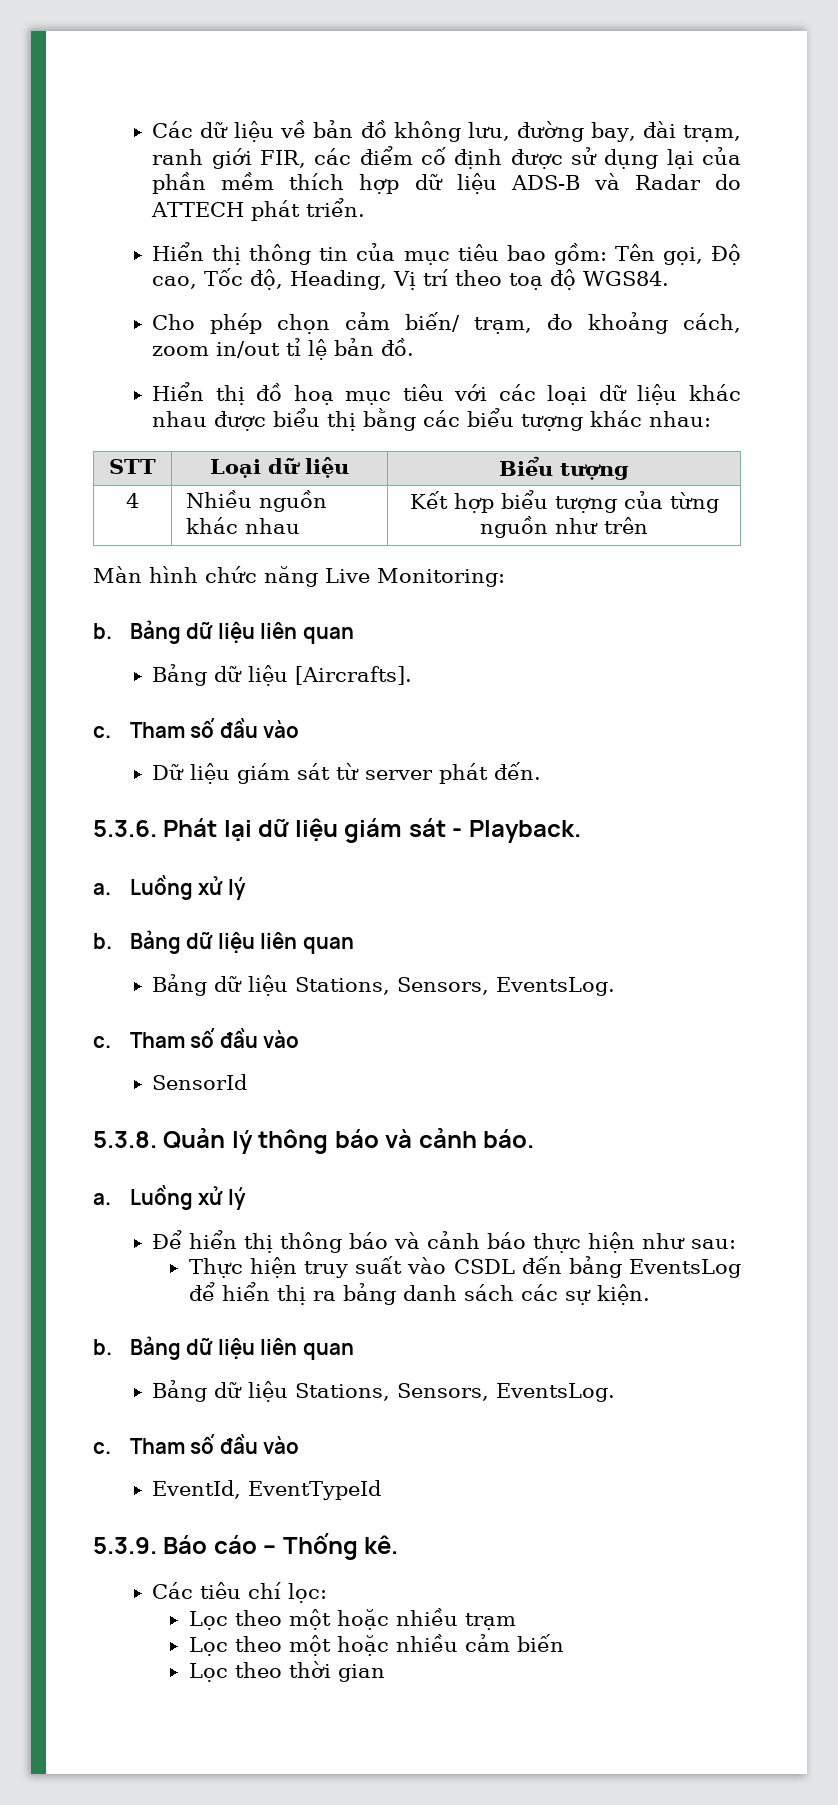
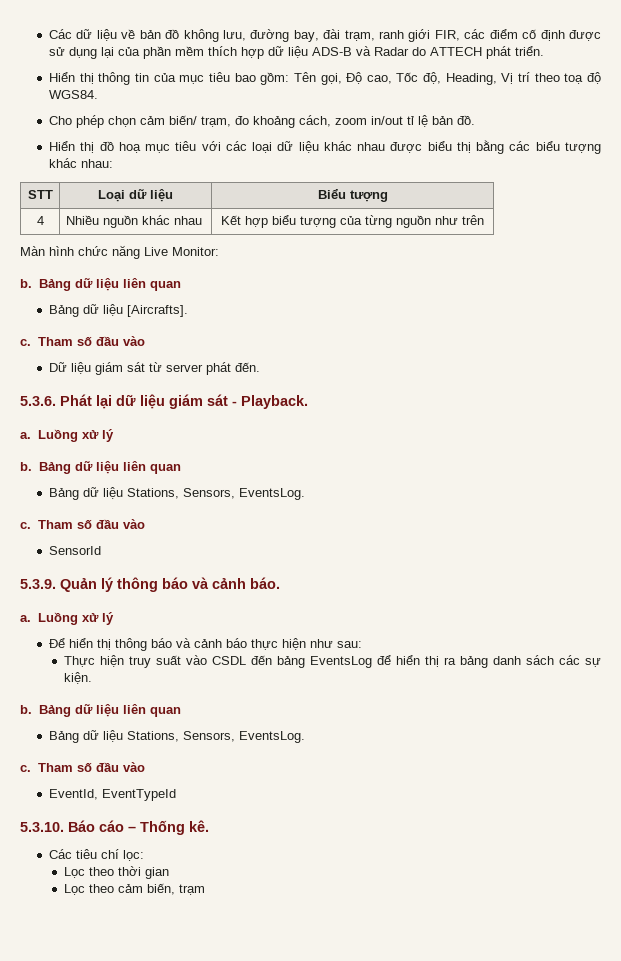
- Màn hình chức năng Live Monitoring:
+ Màn hình chức năng Live Monitor:
- 5.3.8. Quản lý thông báo và cảnh báo.
+ 5.3.9. Quản lý thông báo và cảnh báo.
- 5.3.9. Báo cáo – Thống kê.
+ 5.3.10. Báo cáo – Thống kê.
- Lọc theo một hoặc nhiều trạm
- Lọc theo một hoặc nhiều cảm biến
  Lọc theo thời gian
+ Lọc theo cảm biến, trạm

